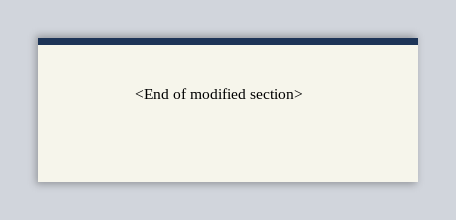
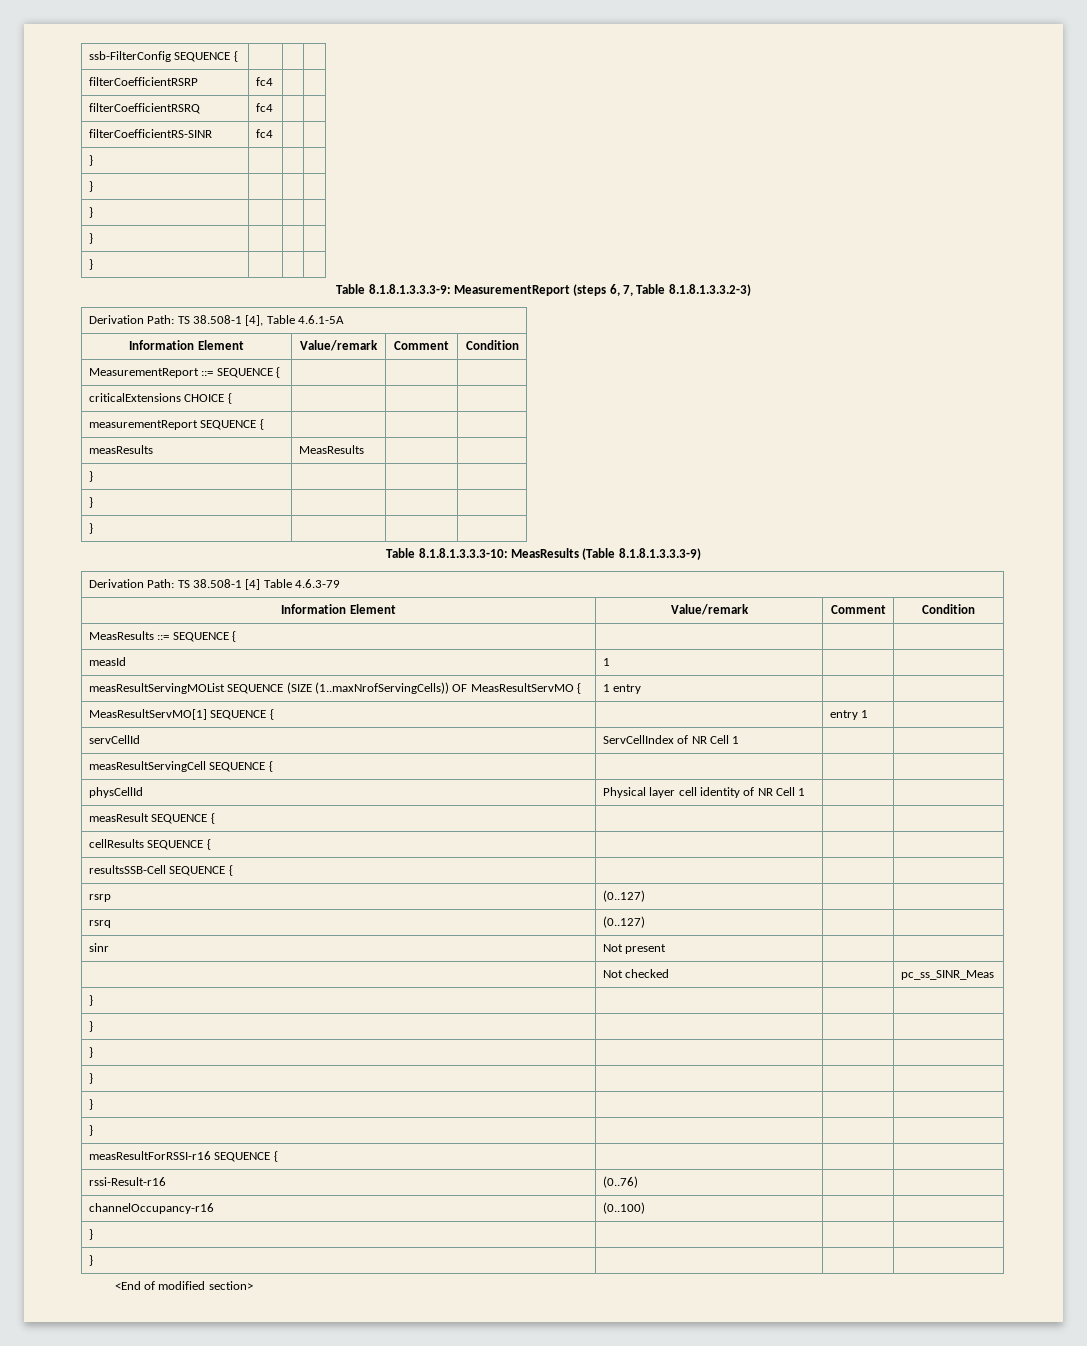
+ ssb-FilterConfig SEQUENCE { | | |
+ filterCoefficientRSRP | fc4 | |
+ filterCoefficientRSRQ | fc4 | |
+ filterCoefficientRS-SINR | fc4 | |
+ } | | |
+ } | | |
+ } | | |
+ } | | |
+ } | | |
+ Table 8.1.8.1.3.3.3-9: MeasurementReport (steps 6, 7, Table 8.1.8.1.3.3.2-3)
+ Derivation Path: TS 38.508-1 [4], Table 4.6.1-5A
+ Information Element | Value/remark | Comment | Condition
+ MeasurementReport ::= SEQUENCE { | | |
+ criticalExtensions CHOICE { | | |
+ measurementReport SEQUENCE { | | |
+ measResults | MeasResults | |
+ } | | |
+ } | | |
+ } | | |
+ Table 8.1.8.1.3.3.3-10: MeasResults (Table 8.1.8.1.3.3.3-9)
+ Derivation Path: TS 38.508-1 [4] Table 4.6.3-79
+ Information Element | Value/remark | Comment | Condition
+ MeasResults ::= SEQUENCE { | | |
+ measId | 1 | |
+ measResultServingMOList SEQUENCE (SIZE (1..maxNrofServingCells)) OF MeasResultServMO { | 1 entry | |
+ MeasResultServMO[1] SEQUENCE { | | entry 1 |
+ servCellId | ServCellIndex of NR Cell 1 | |
+ measResultServingCell SEQUENCE { | | |
+ physCellId | Physical layer cell identity of NR Cell 1 | |
+ measResult SEQUENCE { | | |
+ cellResults SEQUENCE { | | |
+ resultsSSB-Cell SEQUENCE { | | |
+ rsrp | (0..127) | |
+ rsrq | (0..127) | |
+ sinr | Not present | |
+ | Not checked | | pc_ss_SINR_Meas
+ } | | |
+ } | | |
+ } | | |
+ } | | |
+ } | | |
+ } | | |
+ measResultForRSSI-r16 SEQUENCE { | | |
+ rssi-Result-r16 | (0..76) | |
+ channelOccupancy-r16 | (0..100) | |
+ } | | |
+ } | | |

